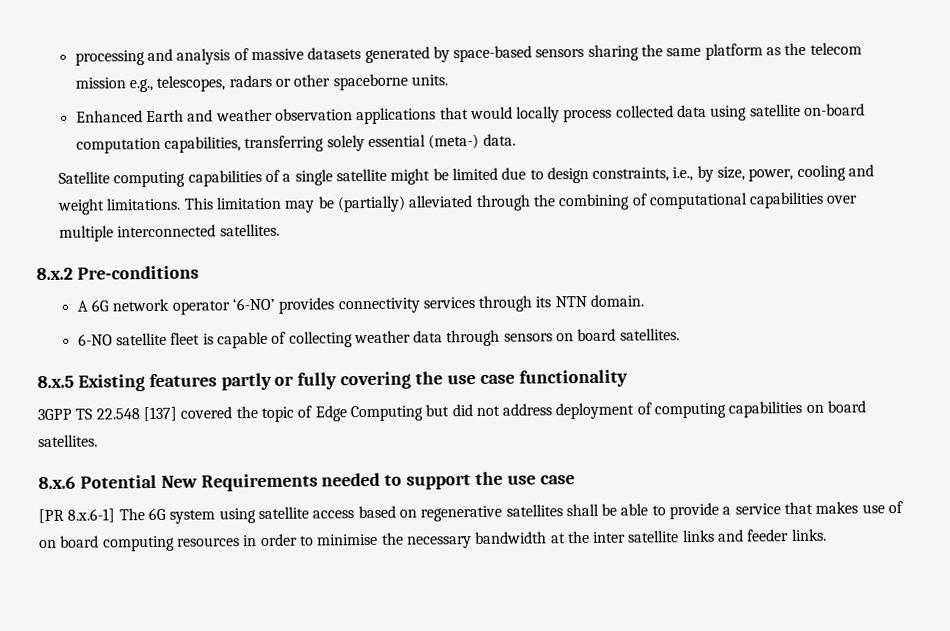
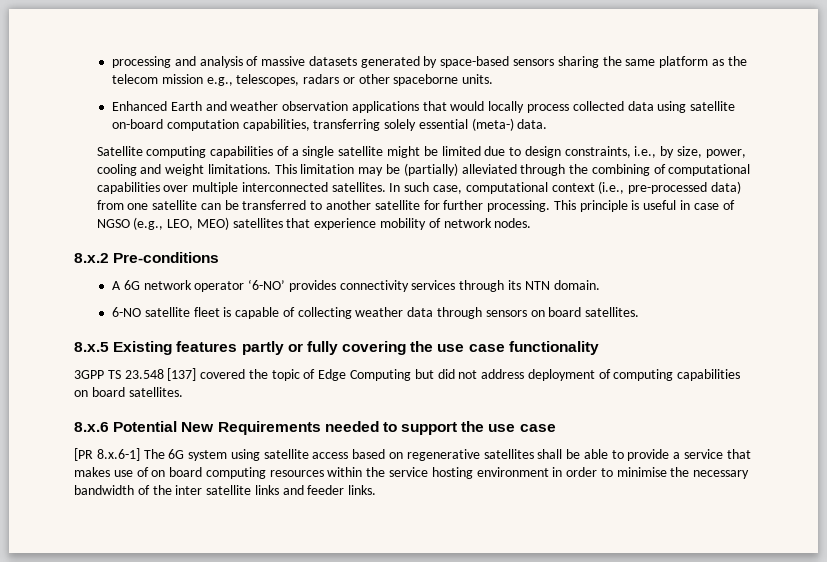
+ In such case, computational context (i.e., pre-processed data) from one satellite can be transferred to another satellite for further processing. This principle is useful in case of NGSO (e.g., LEO, MEO) satellites that experience mobility of network nodes.
- 3GPP TS 22.548 [137] covered the topic of Edge Computing but did not address deployment of computing capabilities on board satellites.
+ 3GPP TS 23.548 [137] covered the topic of Edge Computing but did not address deployment of computing capabilities on board satellites.
- [PR 8.x.6-1] The 6G system using satellite access based on regenerative satellites shall be able to provide a service that makes use of on board computing resources in order to minimise the necessary bandwidth at the inter satellite links and feeder links.
+ [PR 8.x.6-1] The 6G system using satellite access based on regenerative satellites shall be able to provide a service that makes use of on board computing resources within the service hosting environment in order to minimise the necessary bandwidth of the inter satellite links and feeder links.

